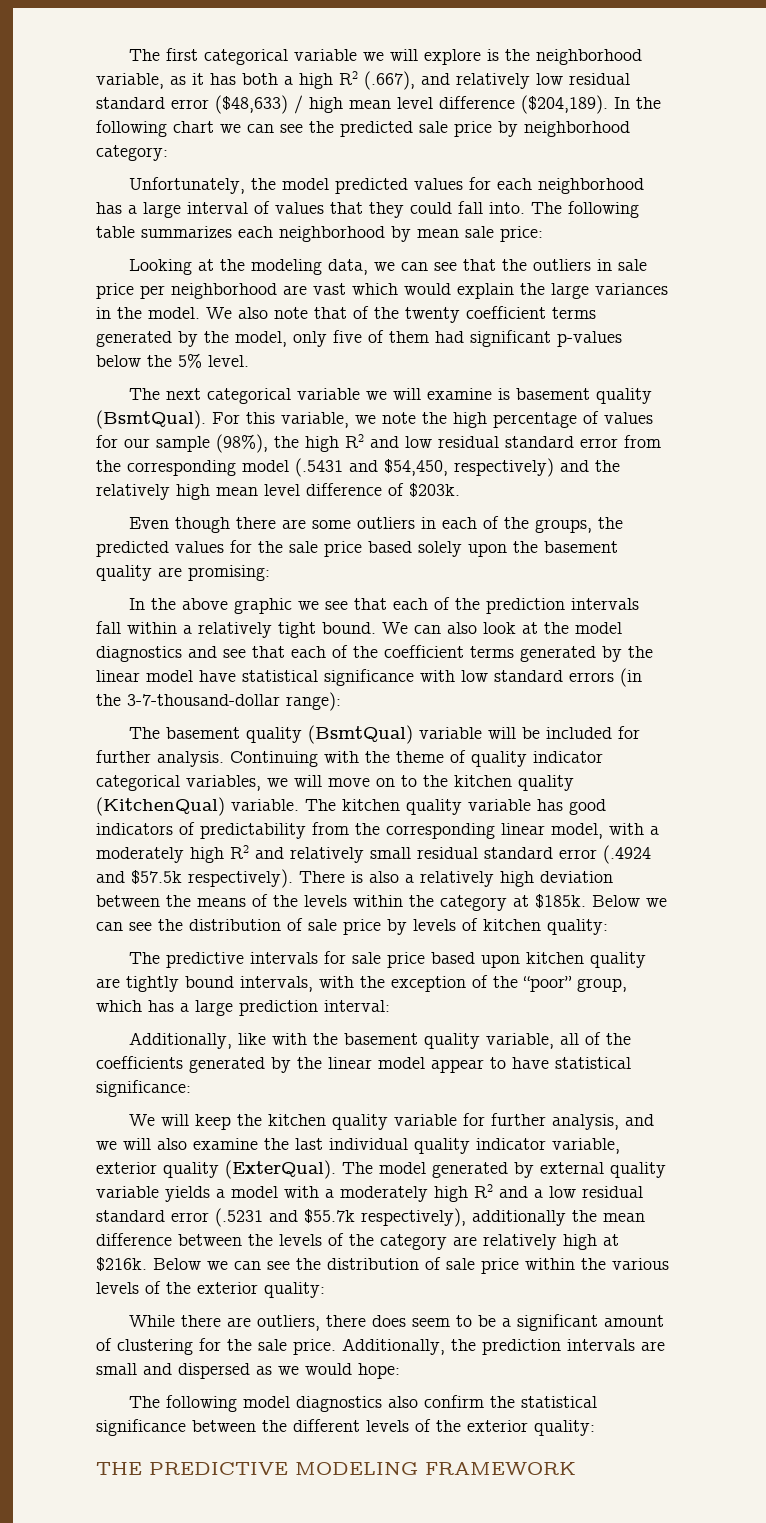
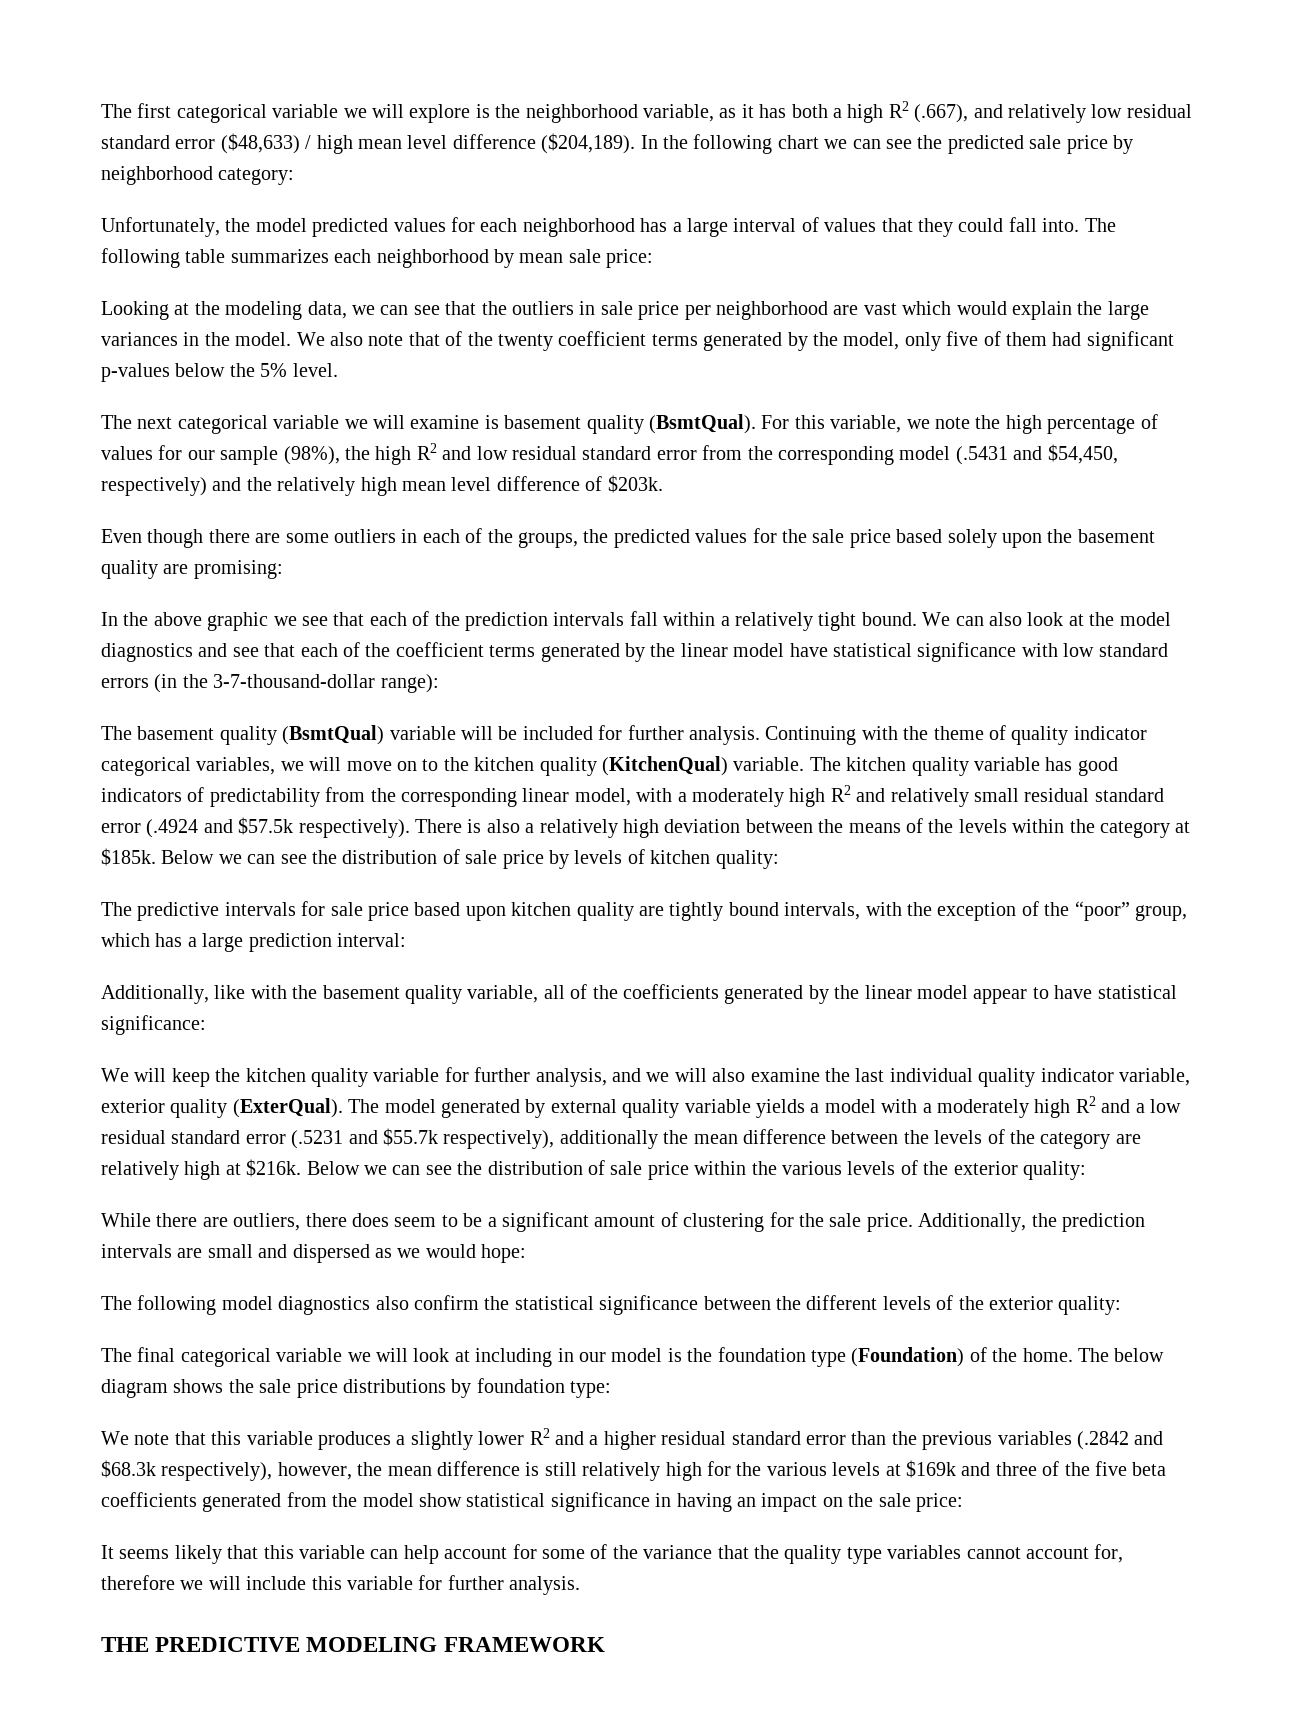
+ The final categorical variable we will look at including in our model is the foundation type (Foundation) of the home. The below diagram shows the sale price distributions by foundation type:
+ We note that this variable produces a slightly lower R2 and a higher residual standard error than the previous variables (.2842 and $68.3k respectively), however, the mean difference is still relatively high for the various levels at $169k and three of the five beta coefficients generated from the model show statistical significance in having an impact on the sale price:
+ It seems likely that this variable can help account for some of the variance that the quality type variables cannot account for, therefore we will include this variable for further analysis.

